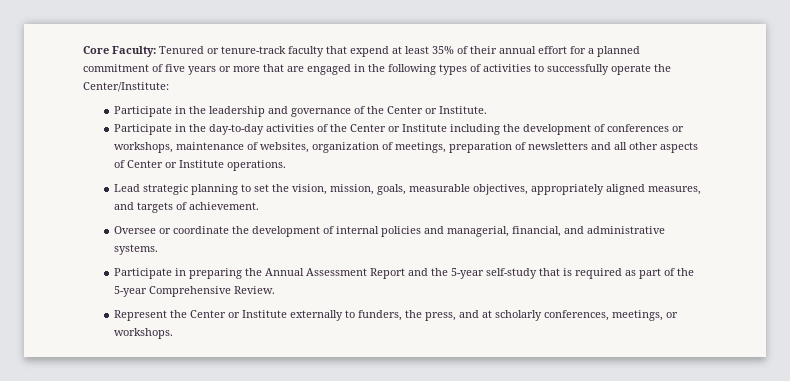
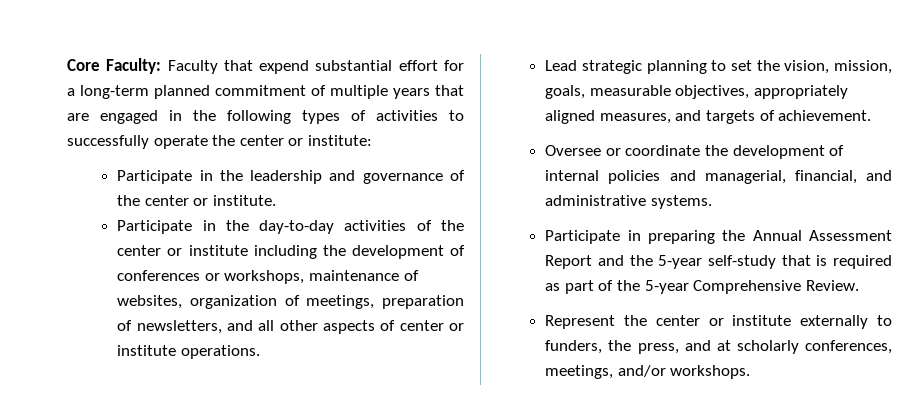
- Core Faculty: Tenured or tenure-track faculty that expend at least 35% of their annual effort for a planned commitment of five years or more that are engaged in the following types of activities to successfully operate the Center/Institute:
+ Core Faculty: Faculty that expend substantial effort for a long-term planned commitment of multiple years that are engaged in the following types of activities to successfully operate the center or institute:
- Participate in the leadership and governance of the Center or Institute.
+ Participate in the leadership and governance of the center or institute.
- Participate in the day-to-day activities of the Center or Institute including the development of conferences or workshops, maintenance of websites, organization of meetings, preparation of newsletters and all other aspects of Center or Institute operations.
+ Participate in the day-to-day activities of the center or institute including the development of conferences or workshops, maintenance of websites, organization of meetings, preparation of newsletters, and all other aspects of center or institute operations.
- Represent the Center or Institute externally to funders, the press, and at scholarly conferences, meetings, or workshops.
+ Represent the center or institute externally to funders, the press, and at scholarly conferences, meetings, and/or workshops.

